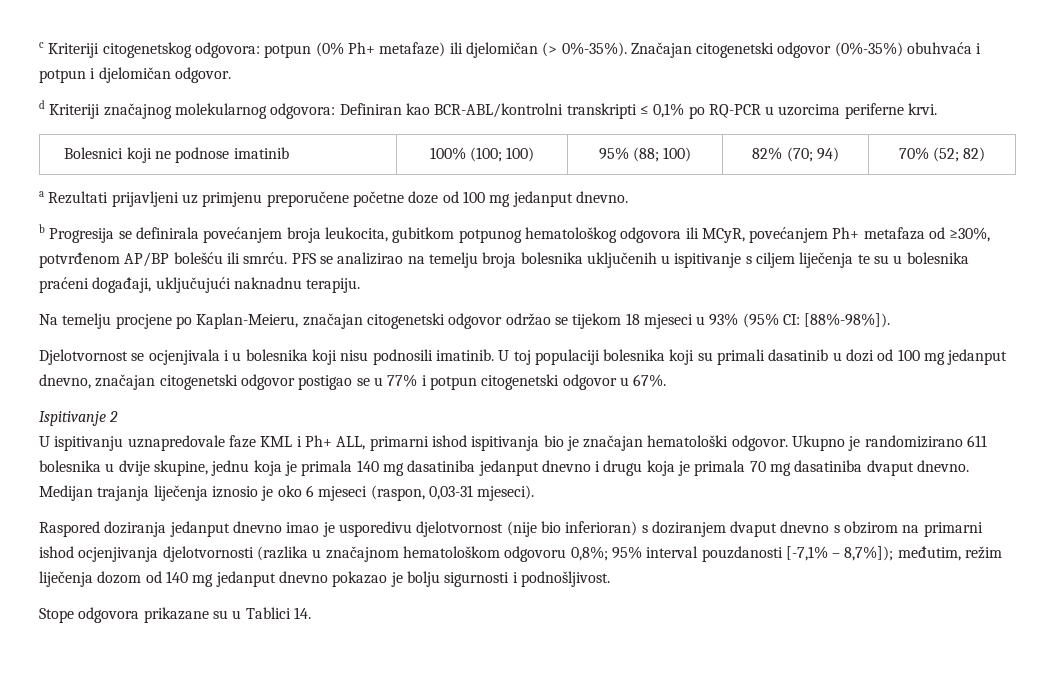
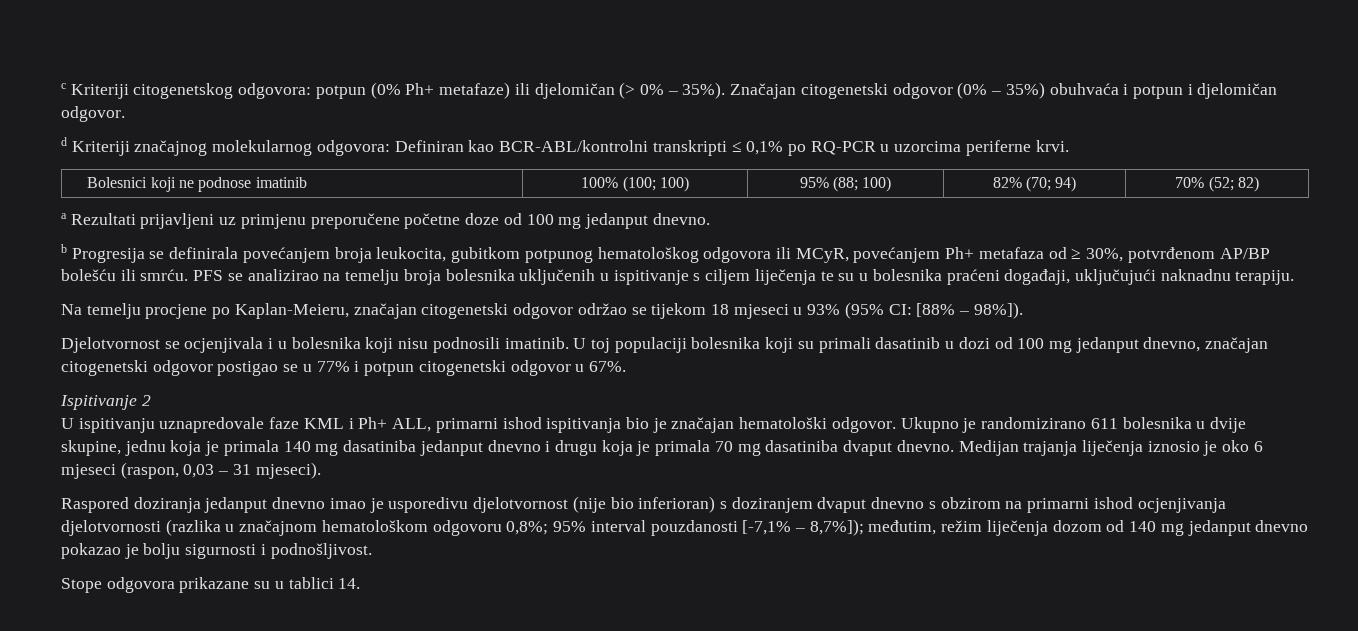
- c Kriteriji citogenetskog odgovora: potpun (0% Ph+ metafaze) ili djelomičan (> 0%-35%). Značajan citogenetski odgovor (0%-35%) obuhvaća i potpun i djelomičan odgovor.
+ c Kriteriji citogenetskog odgovora: potpun (0% Ph+ metafaze) ili djelomičan (> 0% – 35%). Značajan citogenetski odgovor (0% – 35%) obuhvaća i potpun i djelomičan odgovor.
- b Progresija se definirala povećanjem broja leukocita, gubitkom potpunog hematološkog odgovora ili MCyR, povećanjem Ph+ metafaza od ≥30%, potvrđenom AP/BP bolešću ili smrću.
+ b Progresija se definirala povećanjem broja leukocita, gubitkom potpunog hematološkog odgovora ili MCyR, povećanjem Ph+ metafaza od ≥ 30%, potvrđenom AP/BP bolešću ili smrću.
- Na temelju procjene po Kaplan-Meieru, značajan citogenetski odgovor održao se tijekom 18 mjeseci u 93% (95% CI: [88%-98%]).
+ Na temelju procjene po Kaplan-Meieru, značajan citogenetski odgovor održao se tijekom 18 mjeseci u 93% (95% CI: [88% – 98%]).
- Medijan trajanja liječenja iznosio je oko 6 mjeseci (raspon, 0,03-31 mjeseci).
+ Medijan trajanja liječenja iznosio je oko 6 mjeseci (raspon, 0,03 – 31 mjeseci).
- Stope odgovora prikazane su u Tablici 14.
+ Stope odgovora prikazane su u tablici 14.

